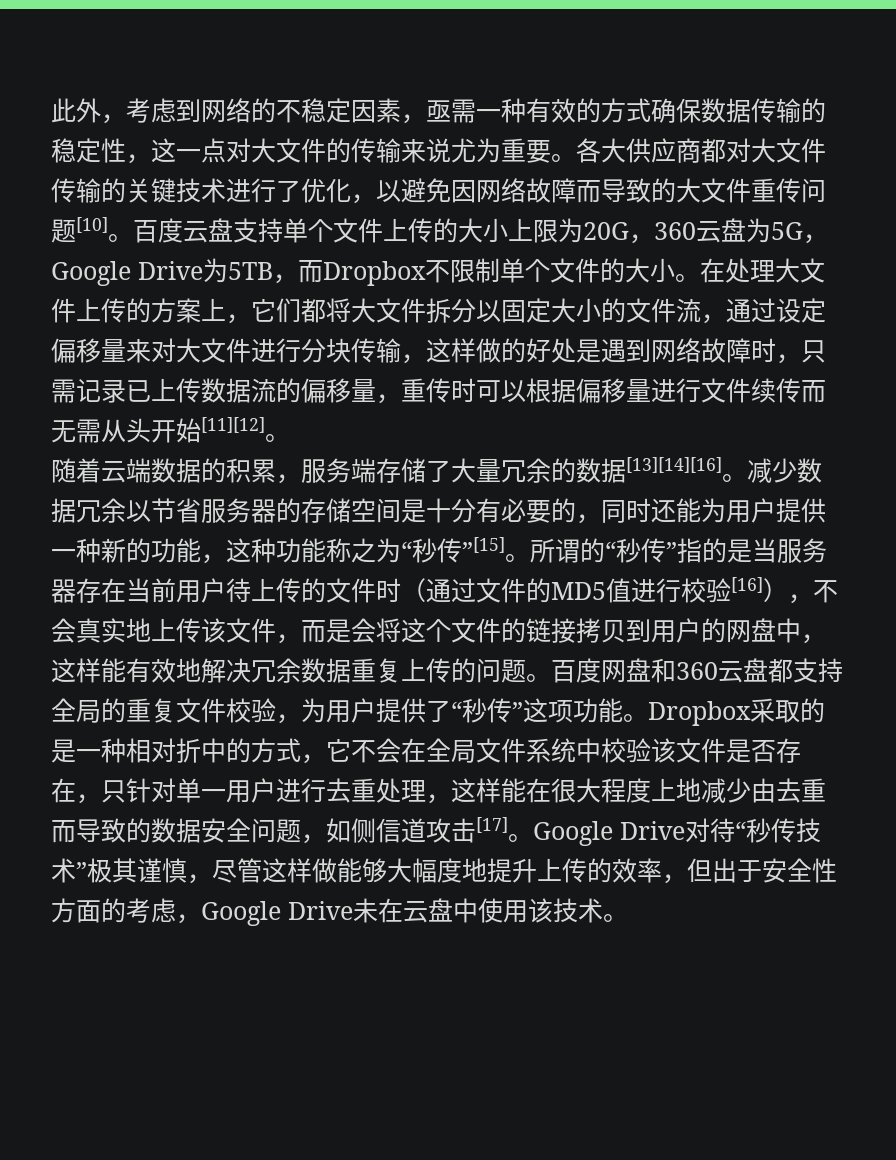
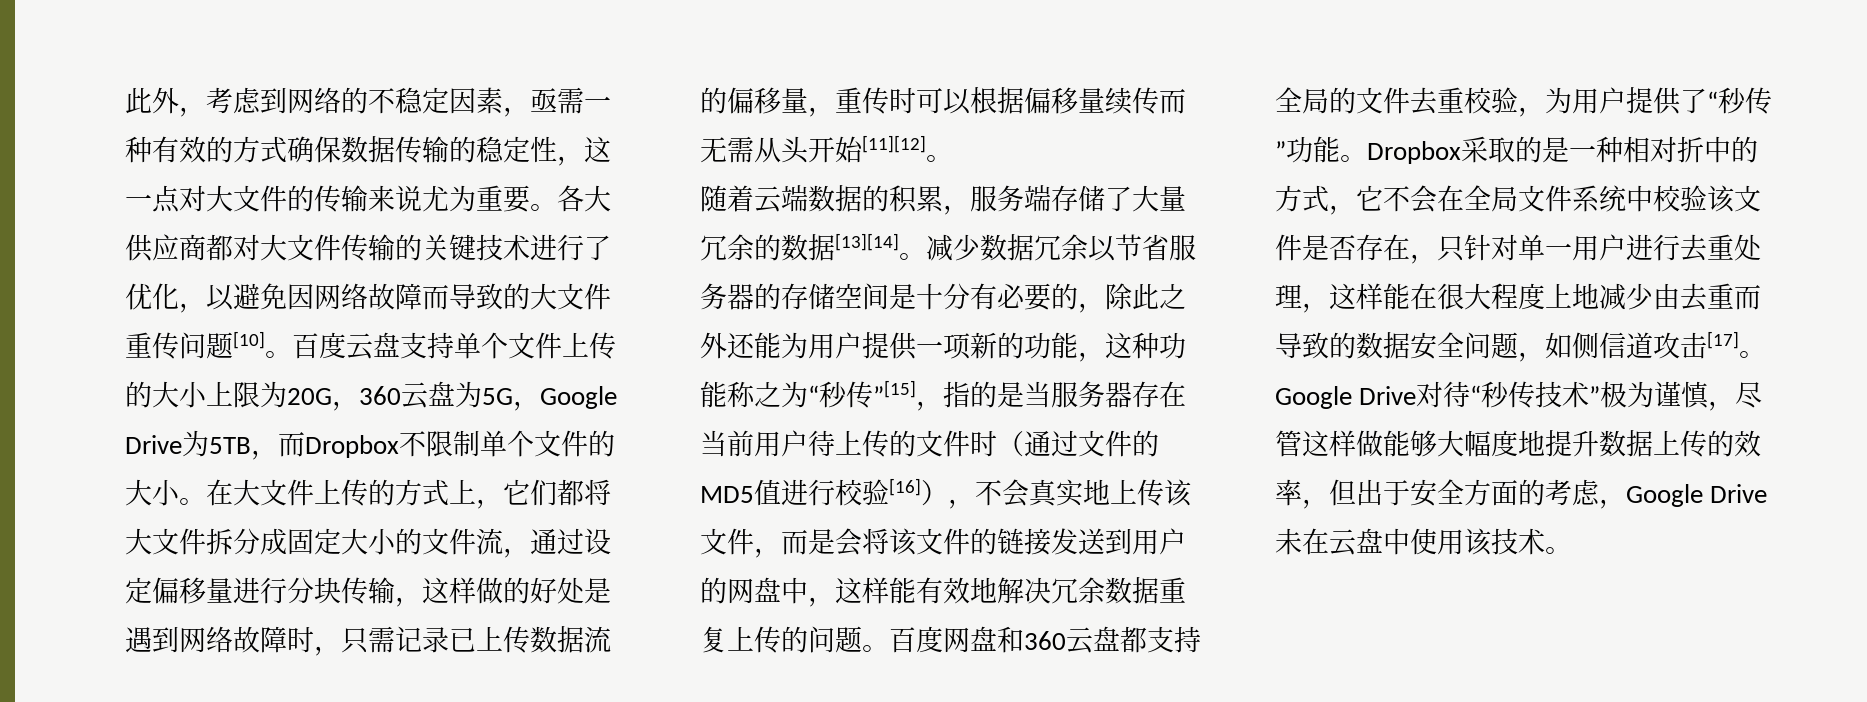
- 在处理大文件上传的方案上，它们都将大文件拆分以固定大小的文件流，通过设定偏移量来对大文件进行分块传输，这样做的好处是遇到网络故障时，只需记录已上传数据流的偏移量，重传时可以根据偏移量进行文件续传而无需从头开始[11][12]。
+ 在大文件上传的方式上，它们都将大文件拆分成固定大小的文件流，通过设定偏移量进行分块传输，这样做的好处是遇到网络故障时，只需记录已上传数据流的偏移量，重传时可以根据偏移量续传而无需从头开始[11][12]。
- 随着云端数据的积累，服务端存储了大量冗余的数据[13][14][16]。
+ 随着云端数据的积累，服务端存储了大量冗余的数据[13][14]。
- 减少数据冗余以节省服务器的存储空间是十分有必要的，同时还能为用户提供一种新的功能，这种功能称之为“秒传”[15]。所谓的“秒传”指的是当服务器存在当前用户待上传的文件时（通过文件的MD5值进行校验[16]），不会真实地上传该文件，而是会将这个文件的链接拷贝到用户的网盘中，这样能有效地解决冗余数据重复上传的问题。
+ 减少数据冗余以节省服务器的存储空间是十分有必要的，除此之外还能为用户提供一项新的功能，这种功能称之为“秒传”[15]，指的是当服务器存在当前用户待上传的文件时（通过文件的MD5值进行校验[16]），不会真实地上传该文件，而是会将该文件的链接发送到用户的网盘中，这样能有效地解决冗余数据重复上传的问题。
- 百度网盘和360云盘都支持全局的重复文件校验，为用户提供了“秒传”这项功能。
+ 百度网盘和360云盘都支持全局的文件去重校验，为用户提供了“秒传”功能。
- Google Drive对待“秒传技术”极其谨慎，尽管这样做能够大幅度地提升上传的效率，但出于安全性方面的考虑，Google Drive未在云盘中使用该技术。
+ Google Drive对待“秒传技术”极为谨慎，尽管这样做能够大幅度地提升数据上传的效率，但出于安全方面的考虑，Google Drive未在云盘中使用该技术。

